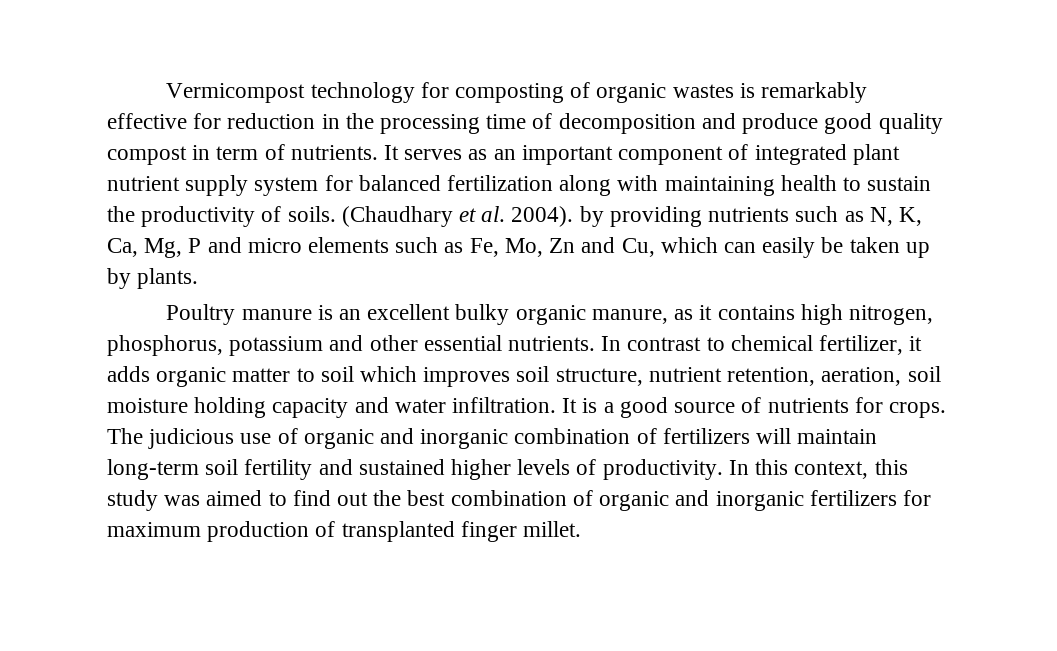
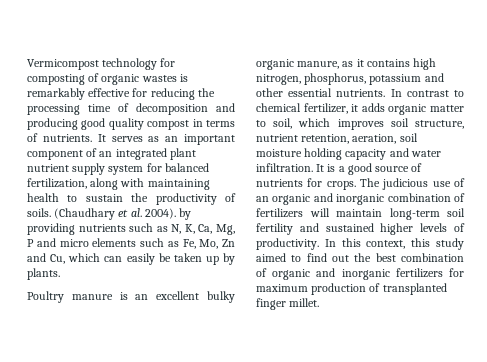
- Vermicompost technology for composting of organic wastes is remarkably effective for reduction in the processing time of decomposition and produce good quality compost in term of nutrients.
+ Vermicompost technology for composting of organic wastes is remarkably effective for reducing the processing time of decomposition and producing good quality compost in terms of nutrients.
- It serves as an important component of integrated plant nutrient supply system for balanced fertilization along with maintaining health to sustain the productivity of soils.
+ It serves as an important component of an integrated plant nutrient supply system for balanced fertilization, along with maintaining health to sustain the productivity of soils.
- In contrast to chemical fertilizer, it adds organic matter to soil which improves soil structure, nutrient retention, aeration, soil moisture holding capacity and water infiltration.
+ In contrast to chemical fertilizer, it adds organic matter to soil, which improves soil structure, nutrient retention, aeration, soil moisture holding capacity and water infiltration.
- The judicious use of organic and inorganic combination of fertilizers will maintain long-term soil fertility and sustained higher levels of productivity.
+ The judicious use of an organic and inorganic combination of fertilizers will maintain long-term soil fertility and sustained higher levels of productivity.
- In this context, this study was aimed to find out the best combination of organic and inorganic fertilizers for maximum production of transplanted finger millet.
+ In this context, this study aimed to find out the best combination of organic and inorganic fertilizers for maximum production of transplanted finger millet.

